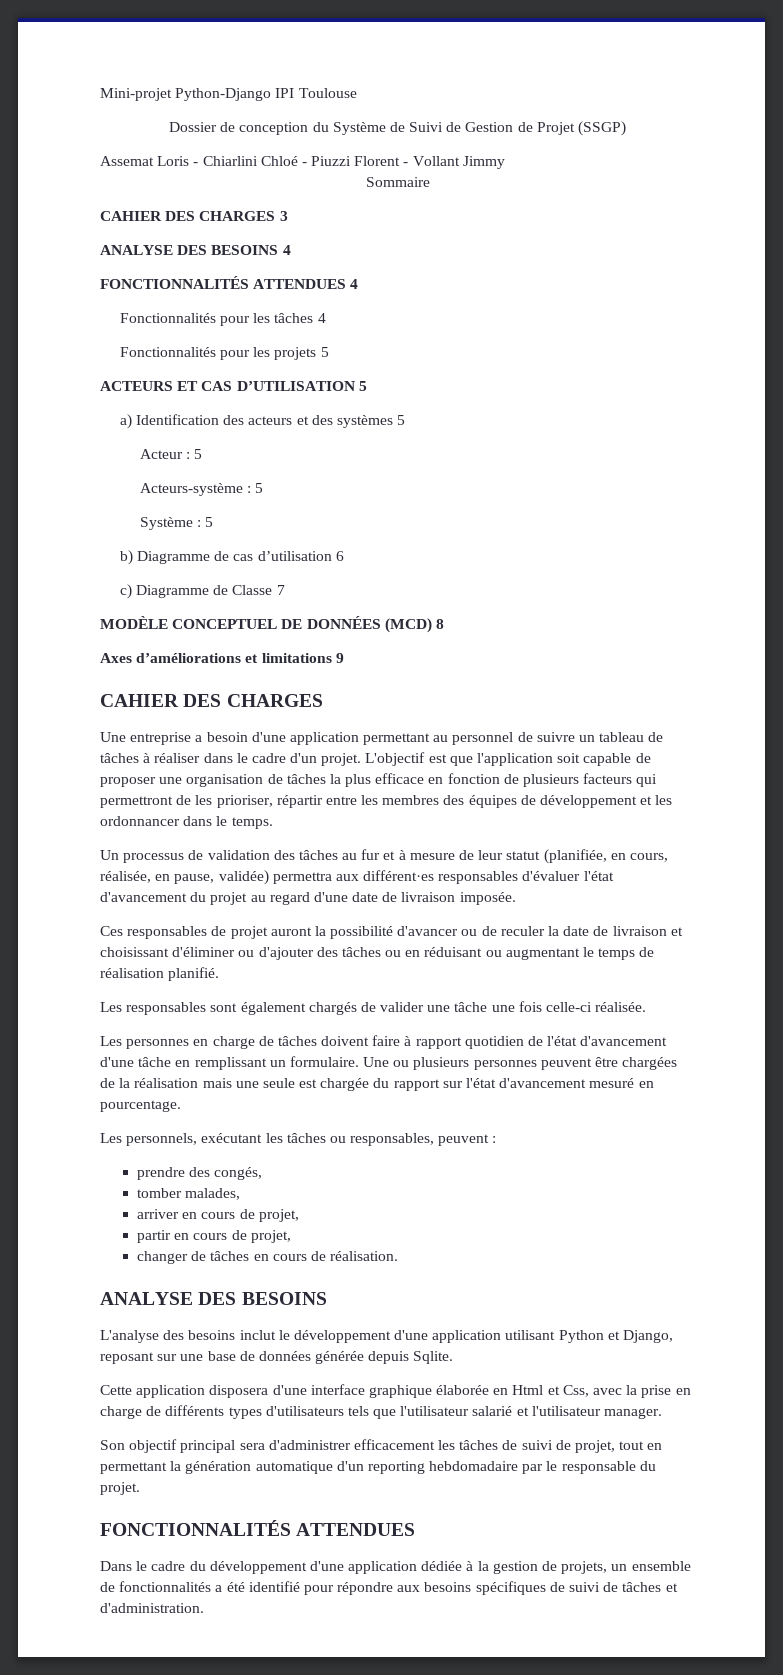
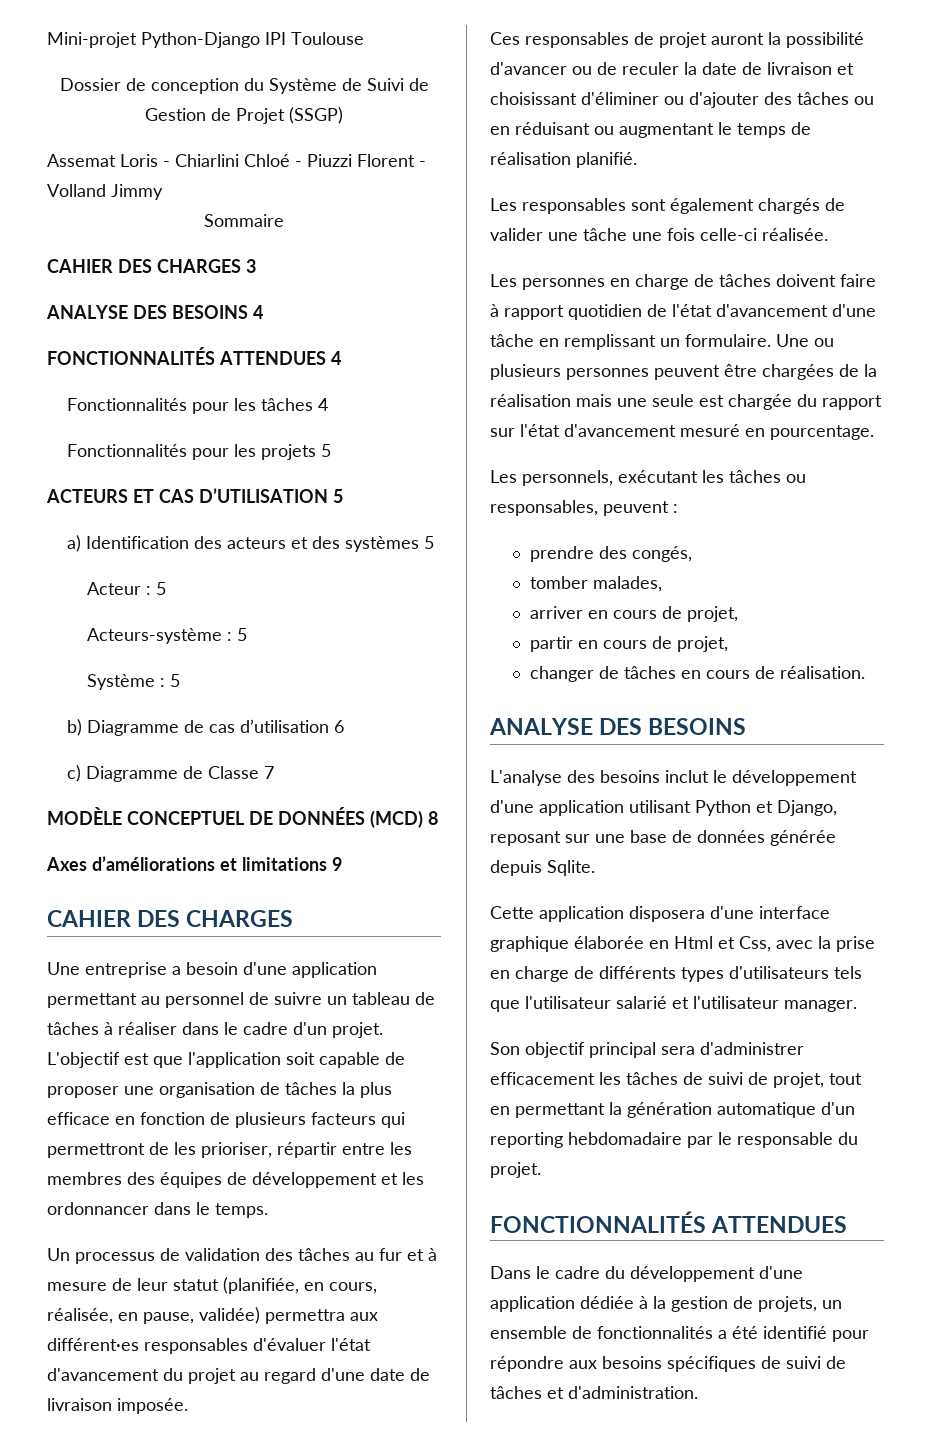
- Assemat Loris - Chiarlini Chloé - Piuzzi Florent - Vollant Jimmy
+ Assemat Loris - Chiarlini Chloé - Piuzzi Florent - Volland Jimmy

